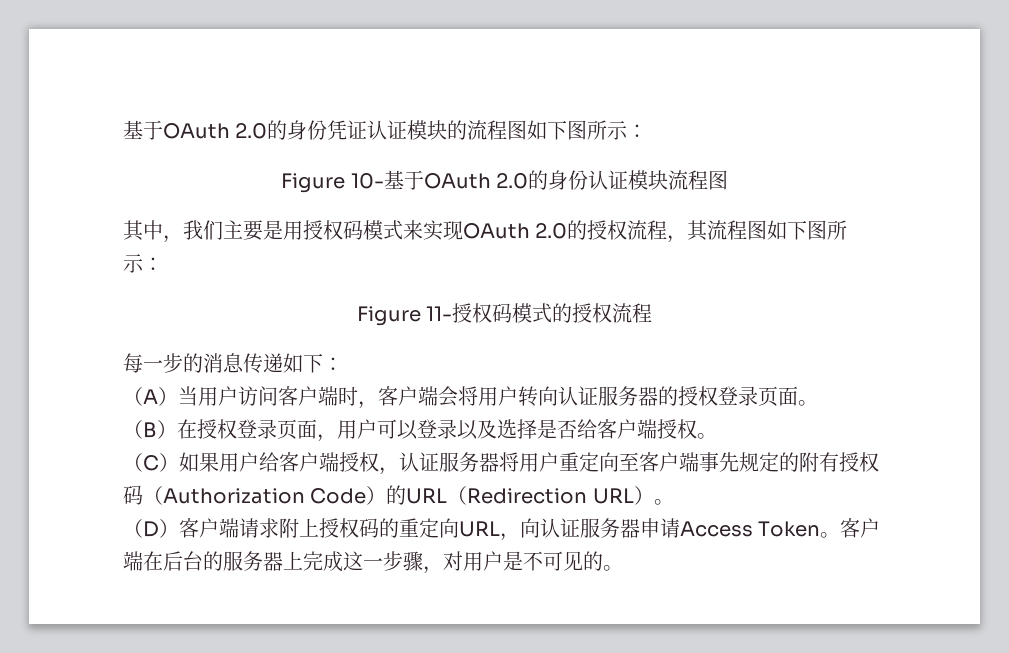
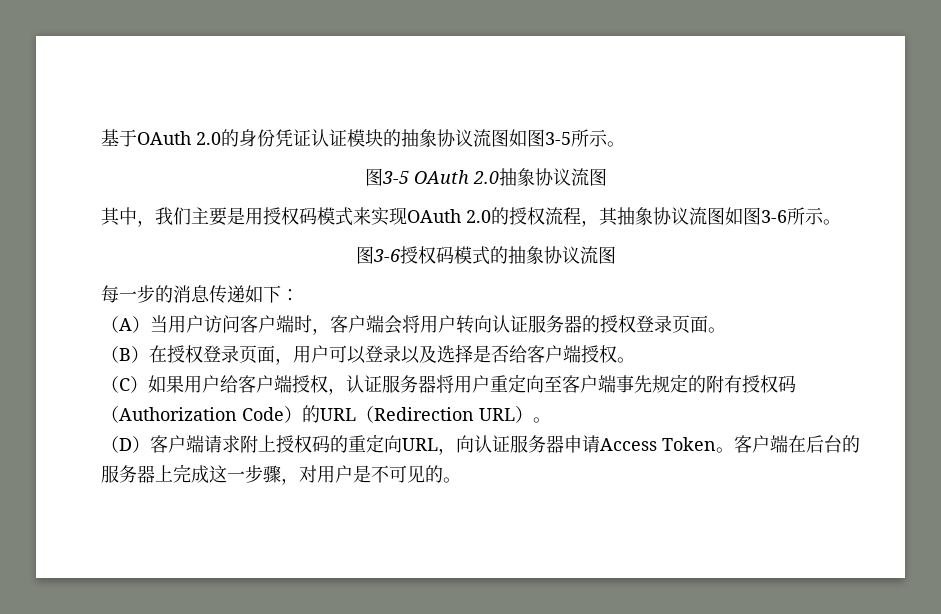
- 基于OAuth 2.0的身份凭证认证模块的流程图如下图所示：
- Figure 10-基于OAuth 2.0的身份认证模块流程图
+ 基于OAuth 2.0的身份凭证认证模块的抽象协议流图如图3-5所示。
+ 图3-5 OAuth 2.0抽象协议流图
- 其中，我们主要是用授权码模式来实现OAuth 2.0的授权流程，其流程图如下图所示：
- Figure 11-授权码模式的授权流程
+ 其中，我们主要是用授权码模式来实现OAuth 2.0的授权流程，其抽象协议流图如图3-6所示。
+ 图3-6授权码模式的抽象协议流图

